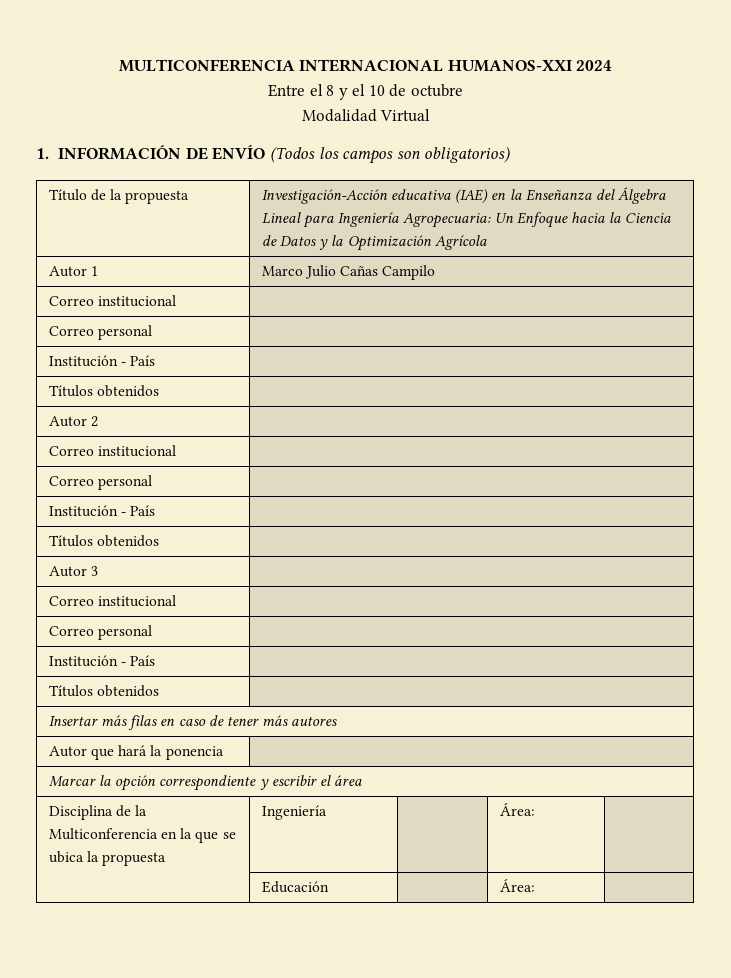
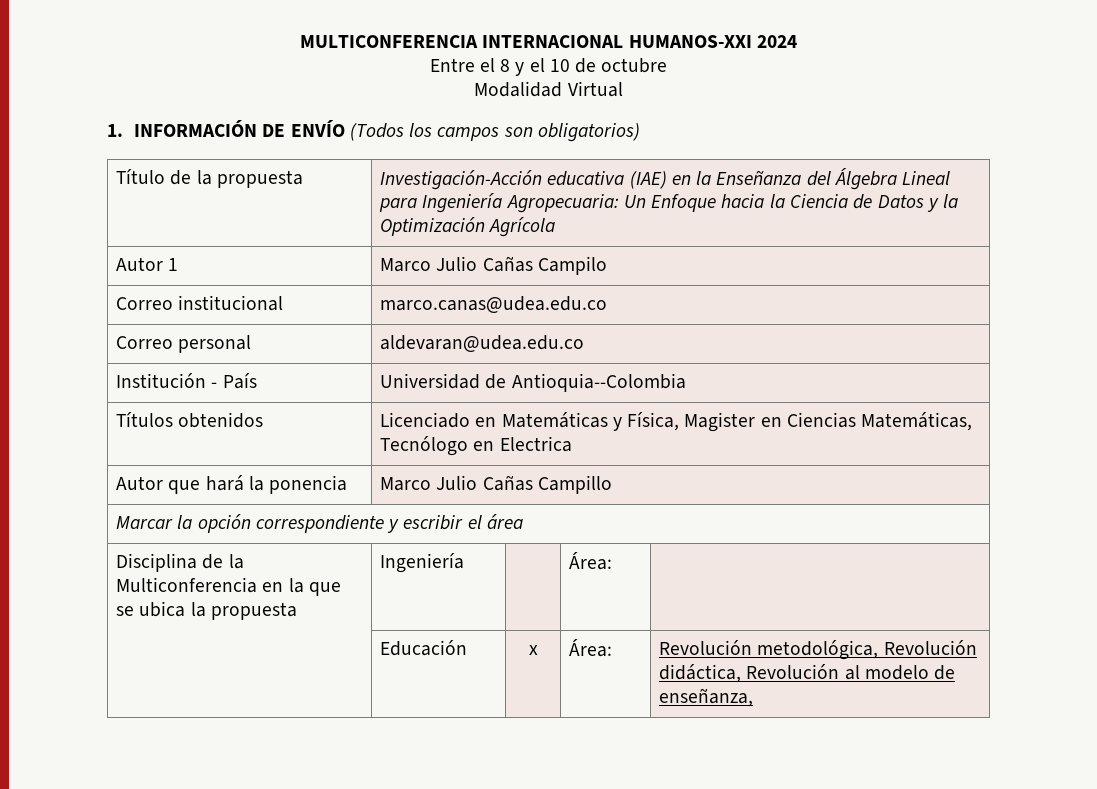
  Autor 1 | Marco Julio Cañas Campilo
- Correo institucional |
- Correo personal |
- Institución - País |
- Títulos obtenidos |
- Autor 2 |
- Correo institucional |
- Correo personal |
- Institución - País |
- Títulos obtenidos |
- Autor 3 |
- Correo institucional |
- Correo personal |
- Institución - País |
- Títulos obtenidos |
- Insertar más filas en caso de tener más autores
+ Correo institucional | marco.canas@udea.edu.co
+ Correo personal | aldevaran@udea.edu.co
+ Institución - País | Universidad de Antioquia--Colombia
+ Títulos obtenidos | Licenciado en Matemáticas y Física, Magister en Ciencias Matemáticas, Tecnólogo en Electrica
- Autor que hará la ponencia |
+ Autor que hará la ponencia | Marco Julio Cañas Campillo
- | Educación | | Área: |
+ | Educación | x | Área: | Revolución metodológica, Revolución didáctica, Revolución al modelo de enseñanza,

